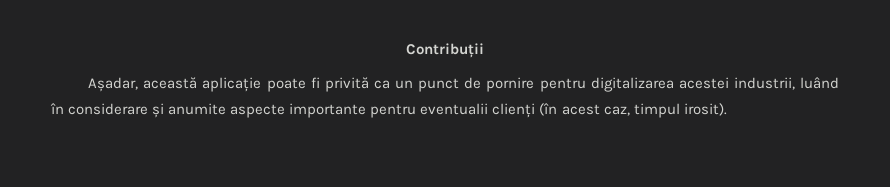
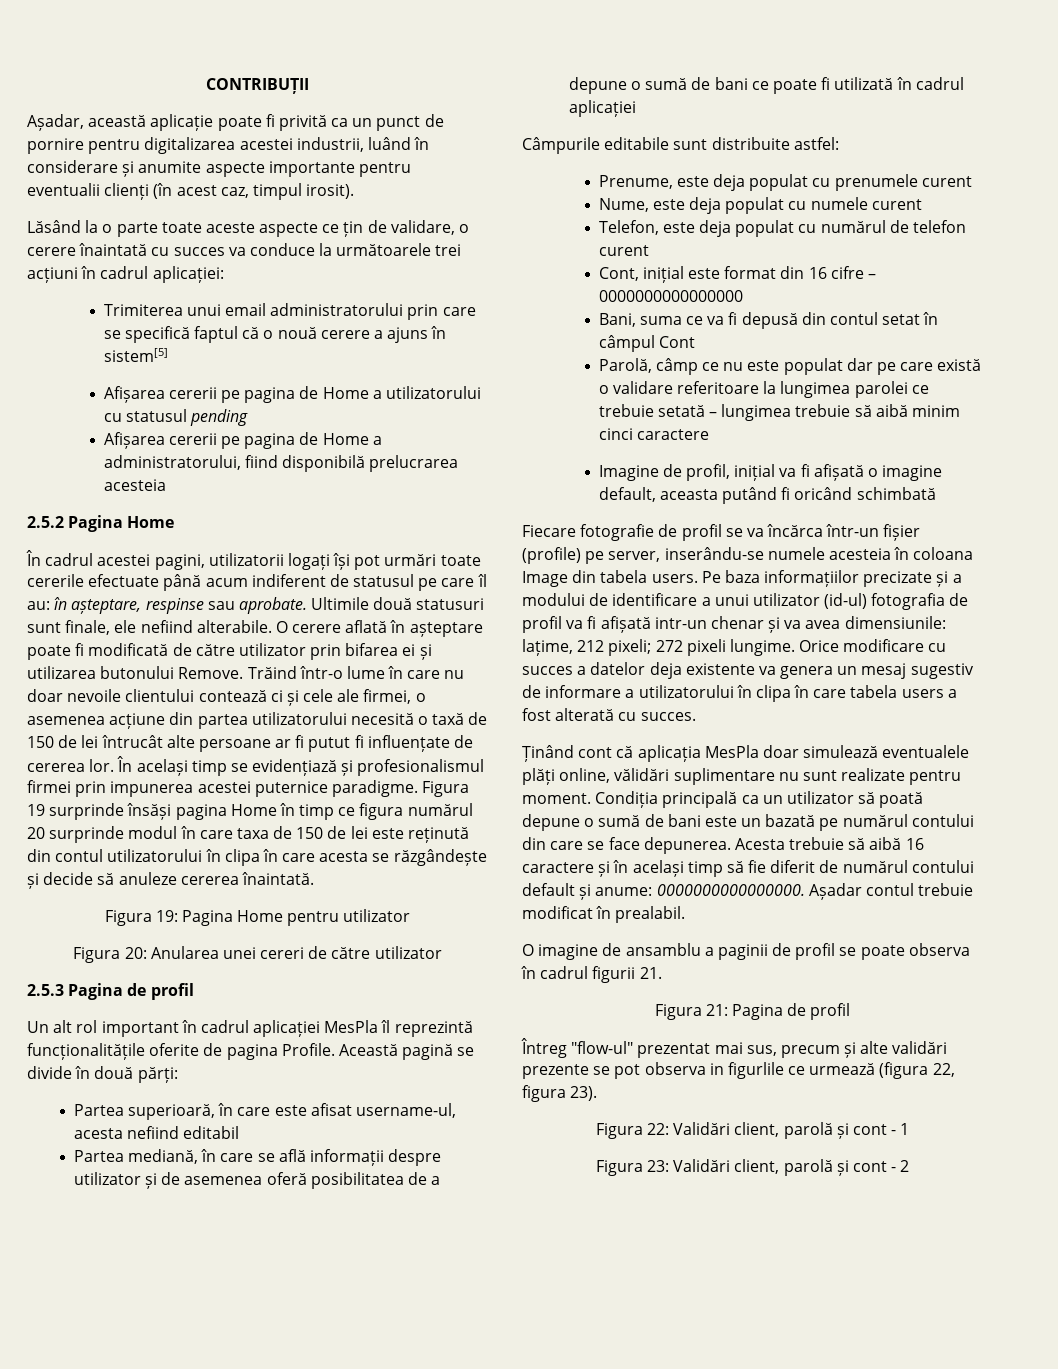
- Contribuții
+ CONTRIBUȚII
+ Lăsând la o parte toate aceste aspecte ce țin de validare, o cerere înaintată cu succes va conduce la următoarele trei acțiuni în cadrul aplicației:
+ Trimiterea unui email administratorului prin care se specifică faptul că o nouă cerere a ajuns în sistem[5]
+ Afișarea cererii pe pagina de Home a utilizatorului cu statusul pending
+ Afișarea cererii pe pagina de Home a administratorului, fiind disponibilă prelucrarea acesteia
+ 2.5.2 Pagina Home
+ În cadrul acestei pagini, utilizatorii logați își pot urmări toate cererile efectuate până acum indiferent de statusul pe care îl au: în așteptare, respinse sau aprobate. Ultimile două statusuri sunt finale, ele nefiind alterabile. O cerere aflată în așteptare poate fi modificată de către utilizator prin bifarea ei și utilizarea butonului Remove. Trăind într-o lume în care nu doar nevoile clientului contează ci și cele ale firmei, o asemenea acțiune din partea utilizatorului necesită o taxă de 150 de lei întrucât alte persoane ar fi putut fi influențate de cererea lor. În același timp se evidențiază și profesionalismul firmei prin impunerea acestei puternice paradigme. Figura 19 surprinde însăși pagina Home în timp ce figura numărul 20 surprinde modul în care taxa de 150 de lei este reținută din contul utilizatorului în clipa în care acesta se răzgândește și decide să anuleze cererea înaintată.
+ Figura 19: Pagina Home pentru utilizator
+ Figura 20: Anularea unei cereri de către utilizator
+ 2.5.3 Pagina de profil
+ Un alt rol important în cadrul aplicației MesPla îl reprezintă funcționalitățile oferite de pagina Profile. Această pagină se divide în două părți:
+ Partea superioară, în care este afisat username-ul, acesta nefiind editabil
+ Partea mediană, în care se află informații despre utilizator și de asemenea oferă posibilitatea de a depune o sumă de bani ce poate fi utilizată în cadrul aplicației
+ Câmpurile editabile sunt distribuite astfel:
+ Prenume, este deja populat cu prenumele curent
+ Nume, este deja populat cu numele curent
+ Telefon, este deja populat cu numărul de telefon curent
+ Cont, inițial este format din 16 cifre – 0000000000000000
+ Bani, suma ce va fi depusă din contul setat în câmpul Cont
+ Parolă, câmp ce nu este populat dar pe care există o validare referitoare la lungimea parolei ce trebuie setată – lungimea trebuie să aibă minim cinci caractere
+ Imagine de profil, inițial va fi afișată o imagine default, aceasta putând fi oricând schimbată
+ Fiecare fotografie de profil se va încărca într-un fișier (profile) pe server, inserându-se numele acesteia în coloana Image din tabela users. Pe baza informațiilor precizate și a modului de identificare a unui utilizator (id-ul) fotografia de profil va fi afișată intr-un chenar și va avea dimensiunile: lațime, 212 pixeli; 272 pixeli lungime. Orice modificare cu succes a datelor deja existente va genera un mesaj sugestiv de informare a utilizatorului în clipa în care tabela users a fost alterată cu succes.
+ Ținând cont că aplicația MesPla doar simulează eventualele plăți online, vălidări suplimentare nu sunt realizate pentru moment. Condiția principală ca un utilizator să poată depune o sumă de bani este un bazată pe numărul contului din care se face depunerea. Acesta trebuie să aibă 16 caractere și în același timp să fie diferit de numărul contului default și anume: 0000000000000000. Așadar contul trebuie modificat în prealabil.
+ O imagine de ansamblu a paginii de profil se poate observa în cadrul figurii 21.
+ Figura 21: Pagina de profil
+ Întreg "flow-ul" prezentat mai sus, precum și alte validări prezente se pot observa in figurlile ce urmează (figura 22, figura 23).
+ Figura 22: Validări client, parolă și cont - 1
+ Figura 23: Validări client, parolă și cont - 2

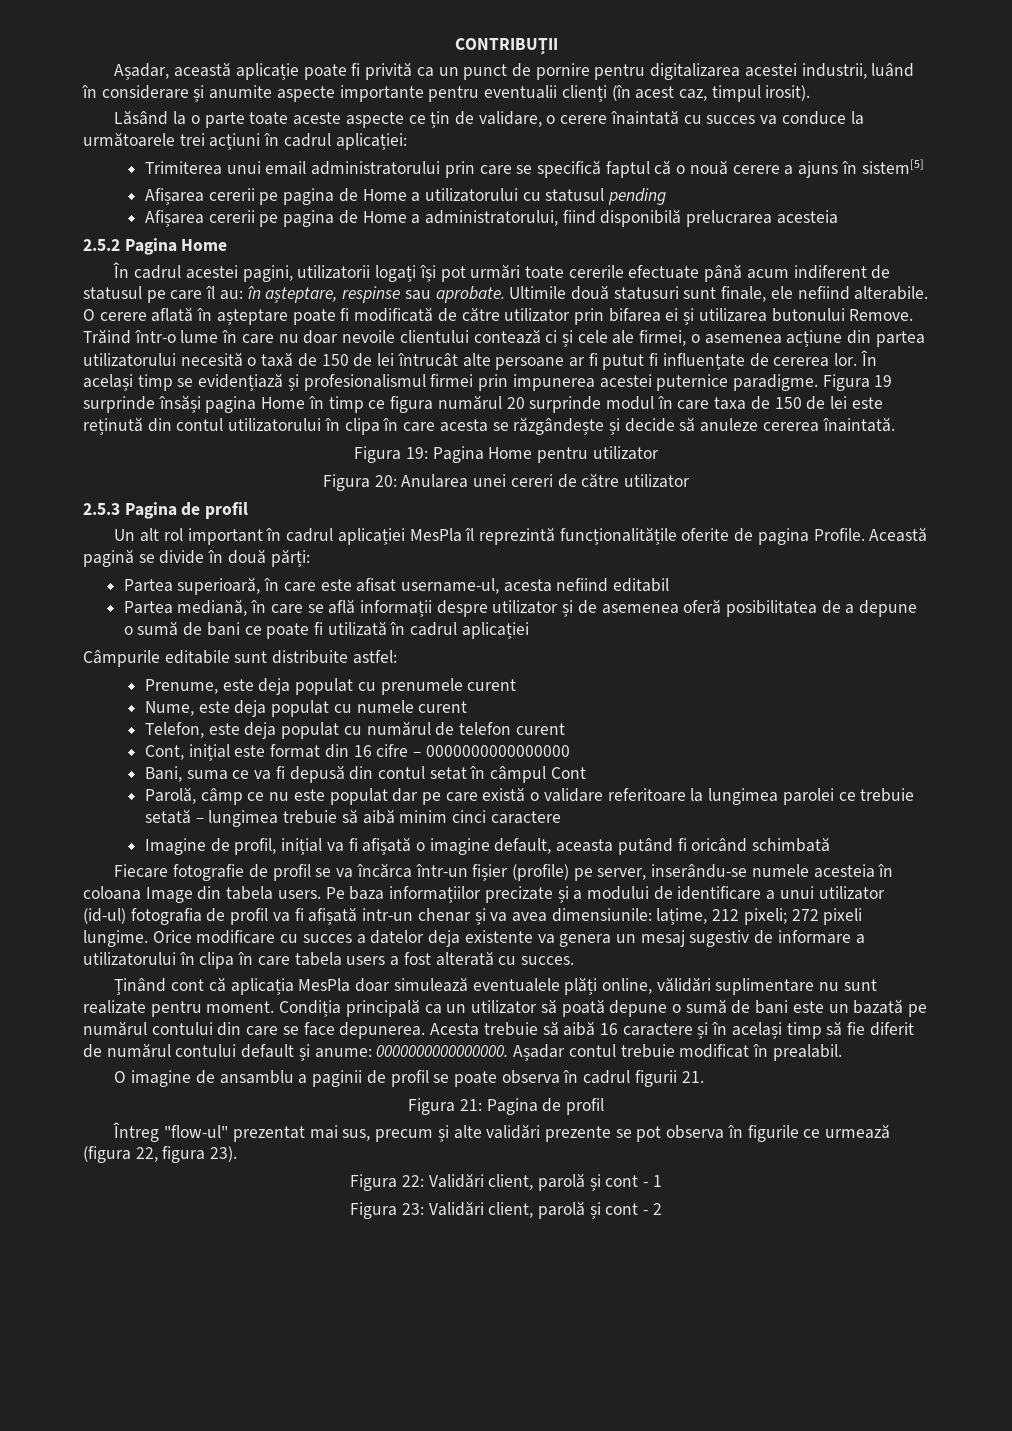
- Întreg "flow-ul" prezentat mai sus, precum și alte validări prezente se pot observa in figurlile ce urmează (figura 22, figura 23).
+ Întreg "flow-ul" prezentat mai sus, precum și alte validări prezente se pot observa în figurile ce urmează (figura 22, figura 23).

